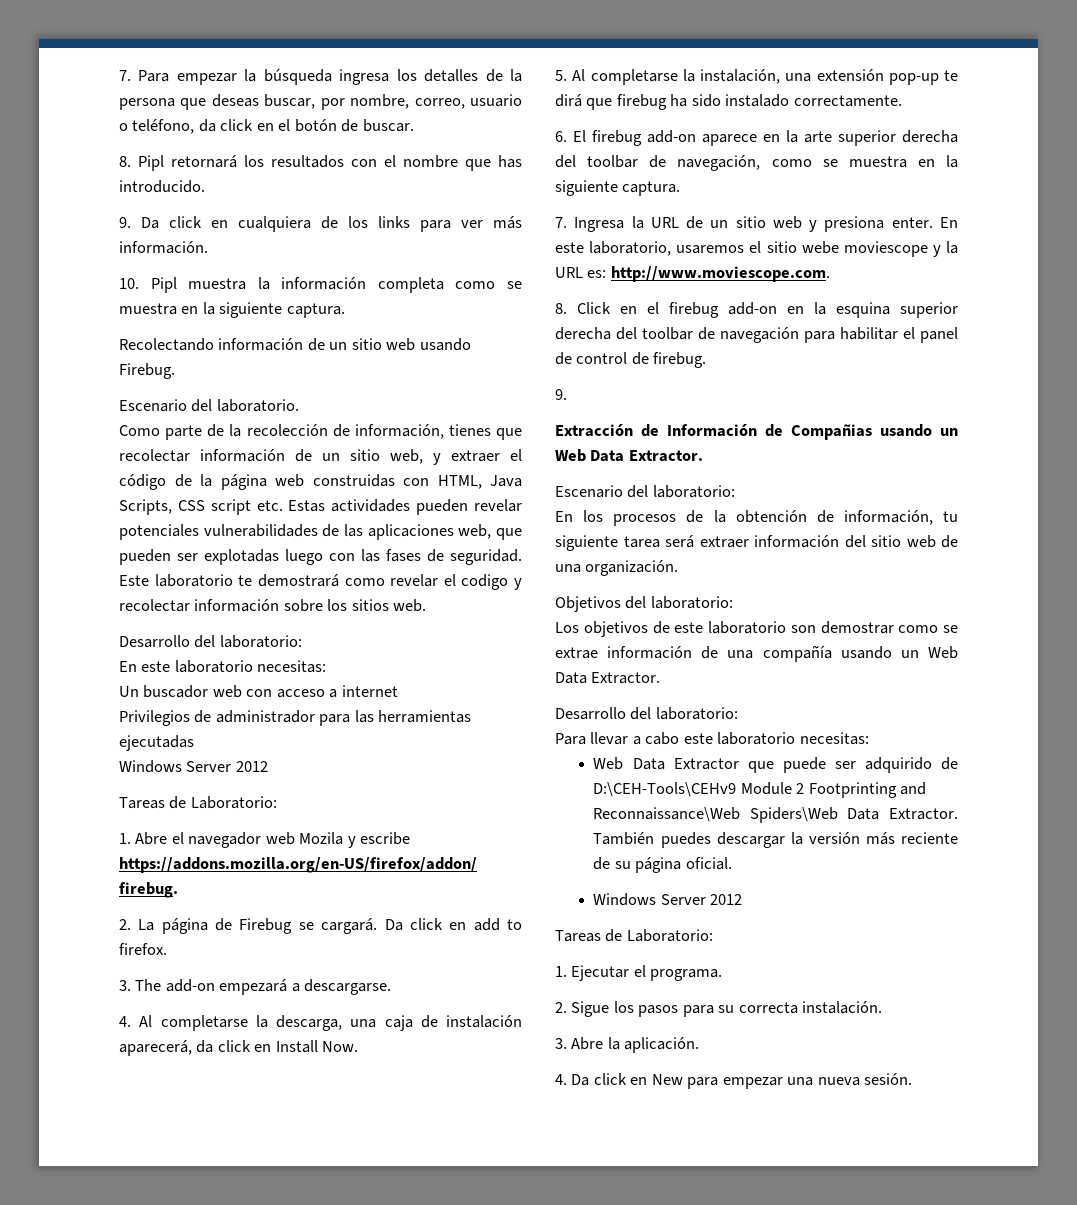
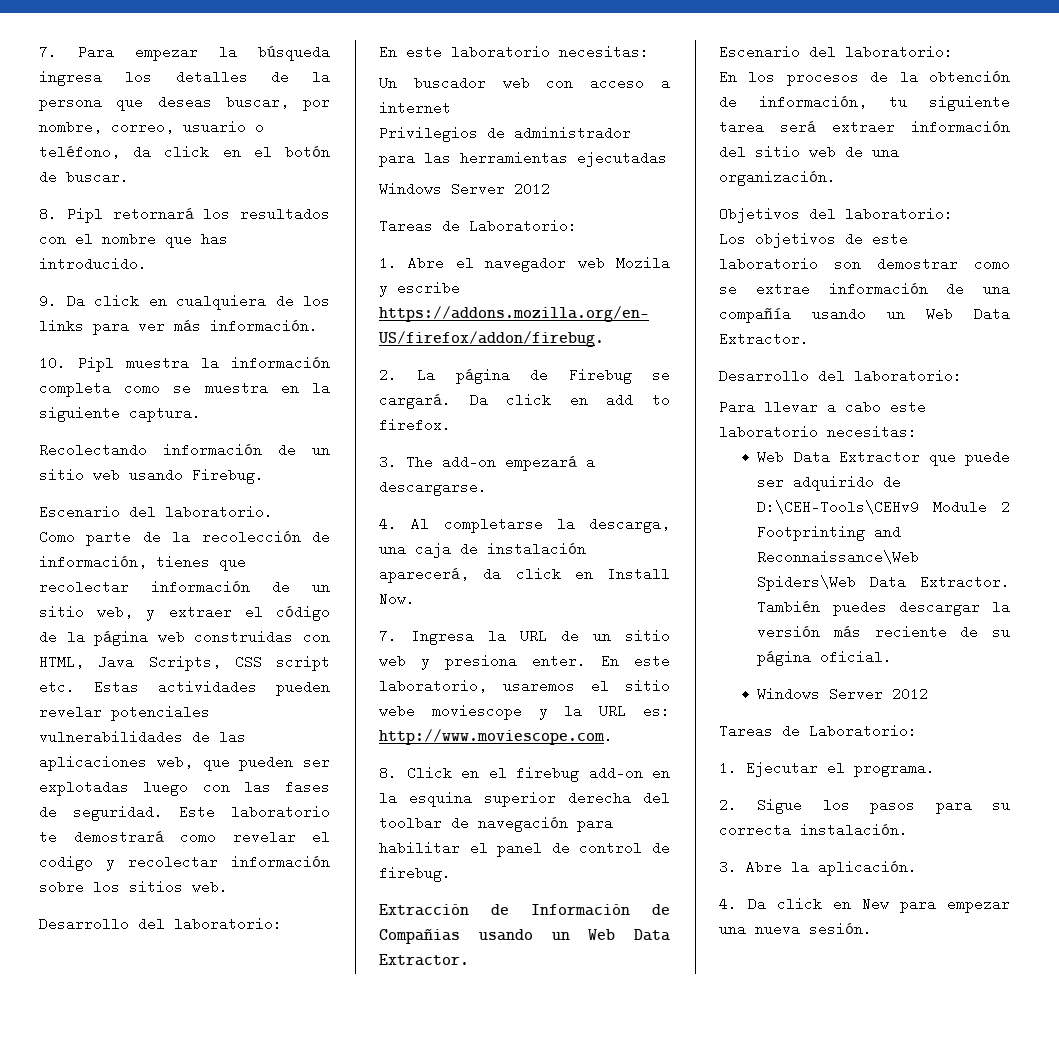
- 5. Al completarse la instalación, una extensión pop-up te dirá que firebug ha sido instalado correctamente.
- 6. El firebug add-on aparece en la arte superior derecha del toolbar de navegación, como se muestra en la siguiente captura.
  8. Click en el firebug add-on en la esquina superior derecha del toolbar de navegación para habilitar el panel de control de firebug.
- 9.

